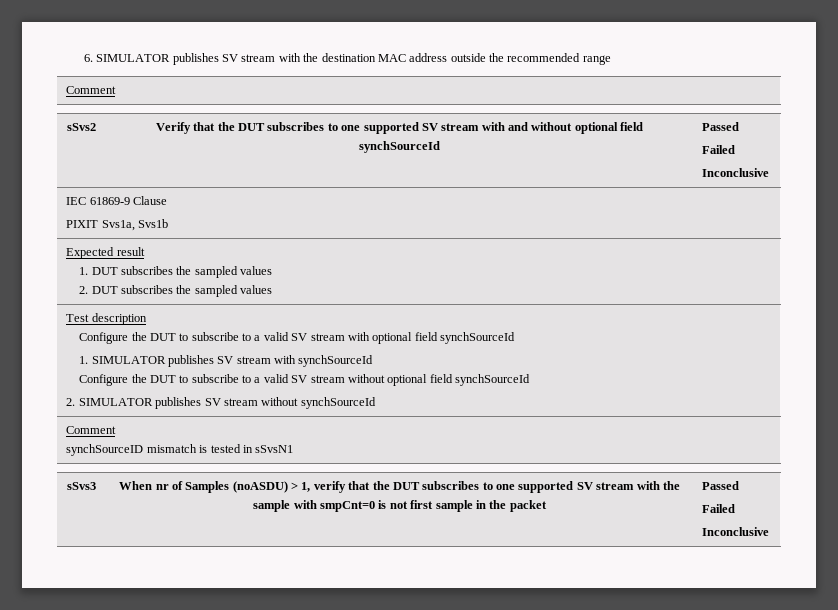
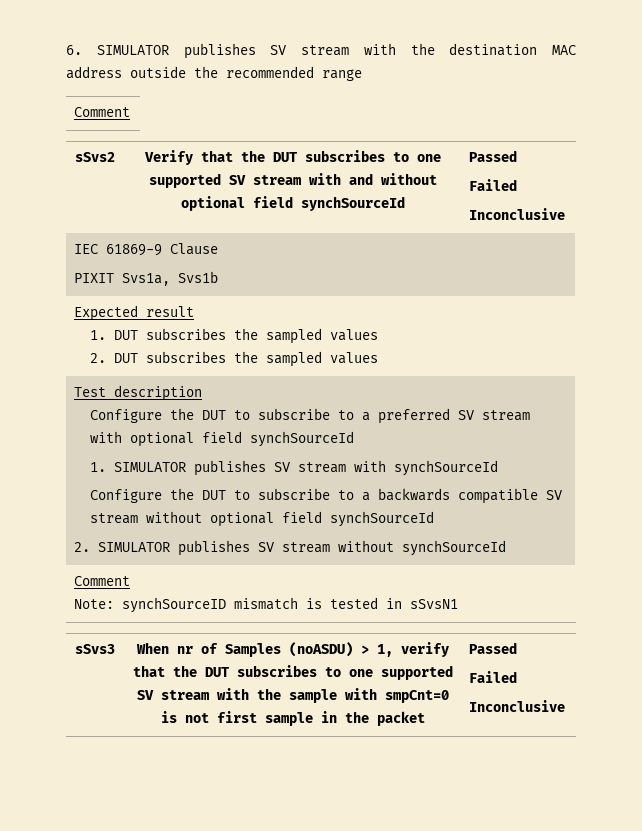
- Configure the DUT to subscribe to a valid SV stream with optional field synchSourceId
+ Configure the DUT to subscribe to a preferred SV stream with optional field synchSourceId
- Configure the DUT to subscribe to a valid SV stream without optional field synchSourceId
+ Configure the DUT to subscribe to a backwards compatible SV stream without optional field synchSourceId
  2. SIMULATOR publishes SV stream without synchSourceId
  Comment
- synchSourceID mismatch is tested in sSvsN1
+ Note: synchSourceID mismatch is tested in sSvsN1

